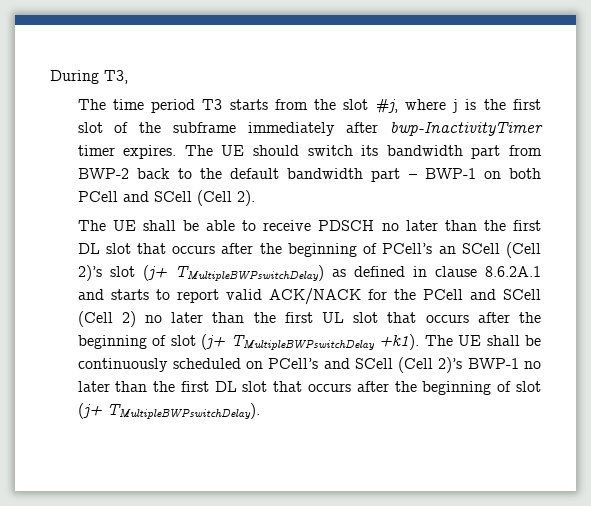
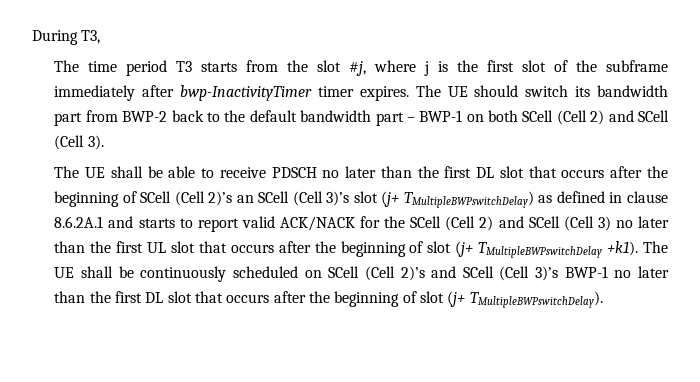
- The UE should switch its bandwidth part from BWP-2 back to the default bandwidth part – BWP-1 on both PCell and SCell (Cell 2).
+ The UE should switch its bandwidth part from BWP-2 back to the default bandwidth part – BWP-1 on both SCell (Cell 2) and SCell (Cell 3).
- The UE shall be able to receive PDSCH no later than the first DL slot that occurs after the beginning of PCell’s an SCell (Cell 2)’s slot (j+ TMultipleBWPswitchDelay) as defined in clause 8.6.2A.1 and starts to report valid ACK/NACK for the PCell and SCell (Cell 2) no later than the first UL slot that occurs after the beginning of slot (j+ TMultipleBWPswitchDelay +k1).
+ The UE shall be able to receive PDSCH no later than the first DL slot that occurs after the beginning of SCell (Cell 2)’s an SCell (Cell 3)’s slot (j+ TMultipleBWPswitchDelay) as defined in clause 8.6.2A.1 and starts to report valid ACK/NACK for the SCell (Cell 2) and SCell (Cell 3) no later than the first UL slot that occurs after the beginning of slot (j+ TMultipleBWPswitchDelay +k1).
- The UE shall be continuously scheduled on PCell’s and SCell (Cell 2)’s BWP-1 no later than the first DL slot that occurs after the beginning of slot (j+ TMultipleBWPswitchDelay).
+ The UE shall be continuously scheduled on SCell (Cell 2)’s and SCell (Cell 3)’s BWP-1 no later than the first DL slot that occurs after the beginning of slot (j+ TMultipleBWPswitchDelay).

